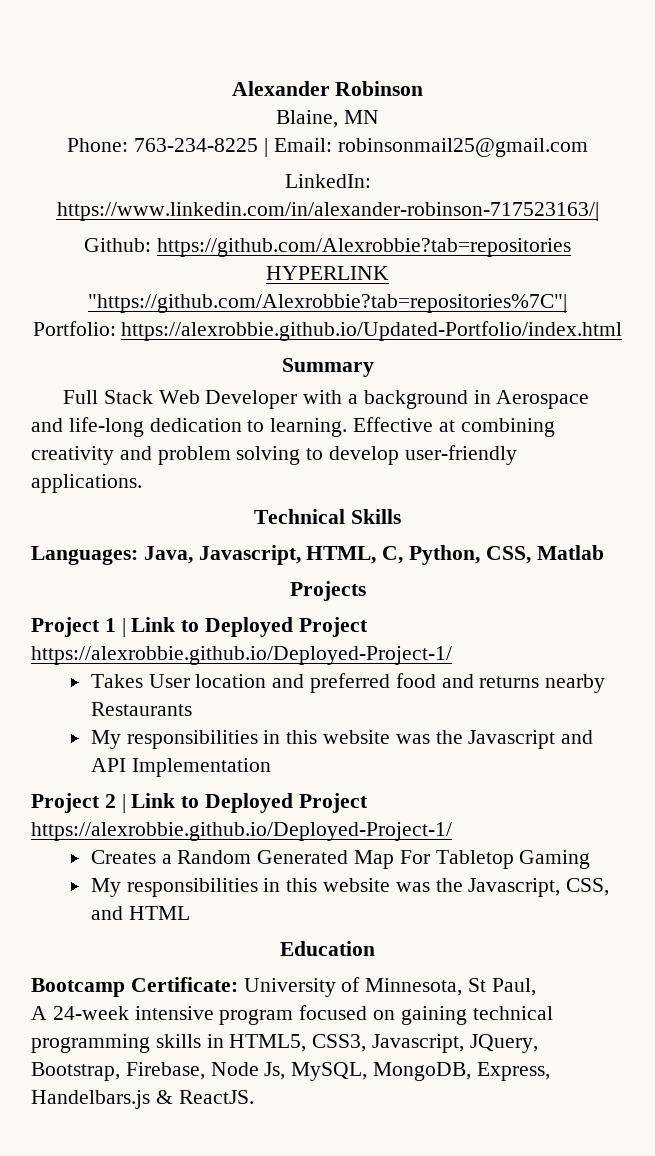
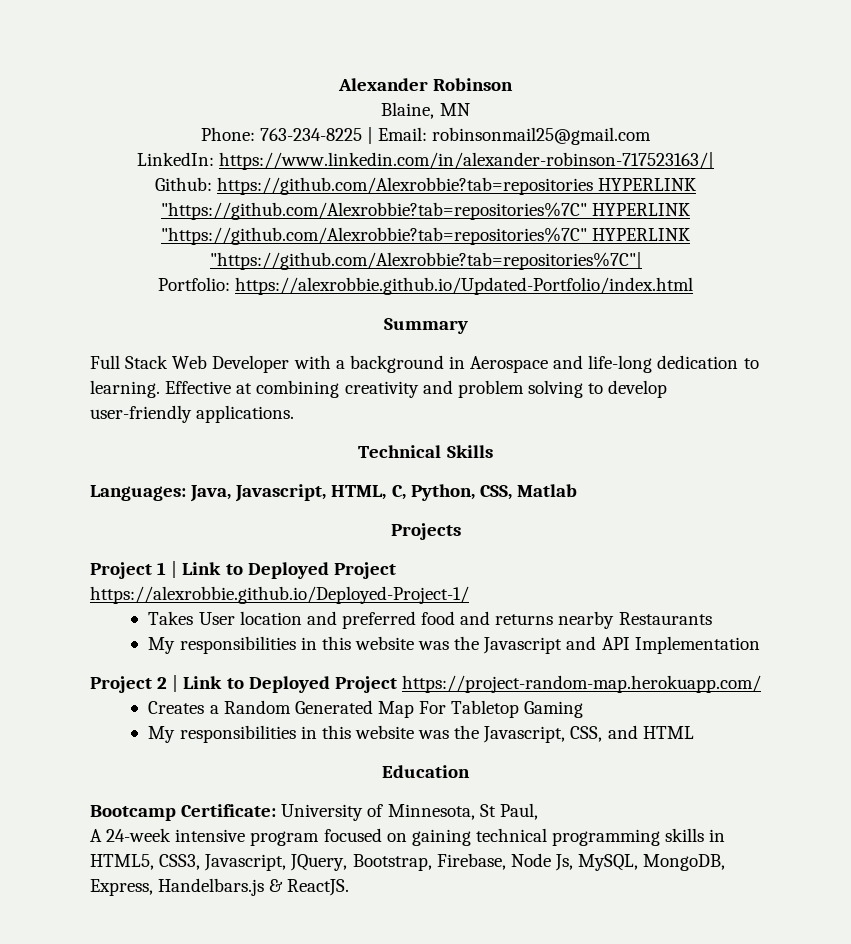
- Github: https://github.com/Alexrobbie?tab=repositories HYPERLINK "https://github.com/Alexrobbie?tab=repositories%7C"|
+ Github: https://github.com/Alexrobbie?tab=repositories HYPERLINK "https://github.com/Alexrobbie?tab=repositories%7C" HYPERLINK "https://github.com/Alexrobbie?tab=repositories%7C" HYPERLINK "https://github.com/Alexrobbie?tab=repositories%7C"|
- Project 2 | Link to Deployed Project https://alexrobbie.github.io/Deployed-Project-1/
+ Project 2 | Link to Deployed Project https://project-random-map.herokuapp.com/

